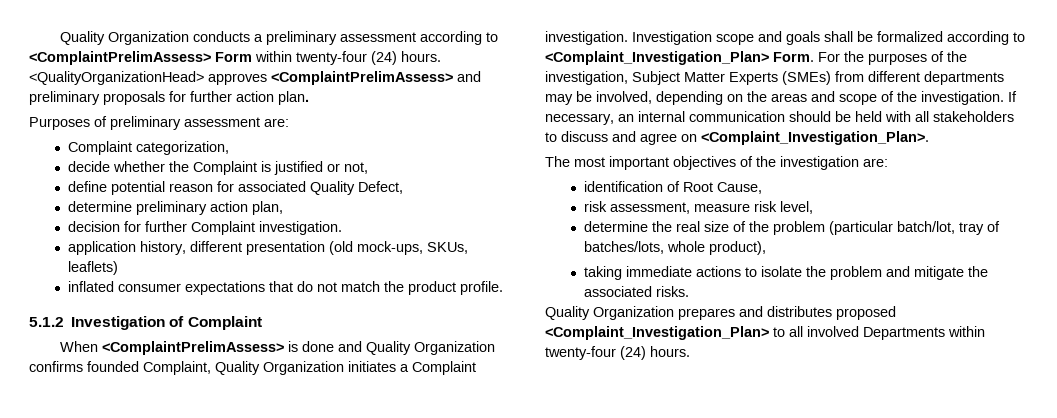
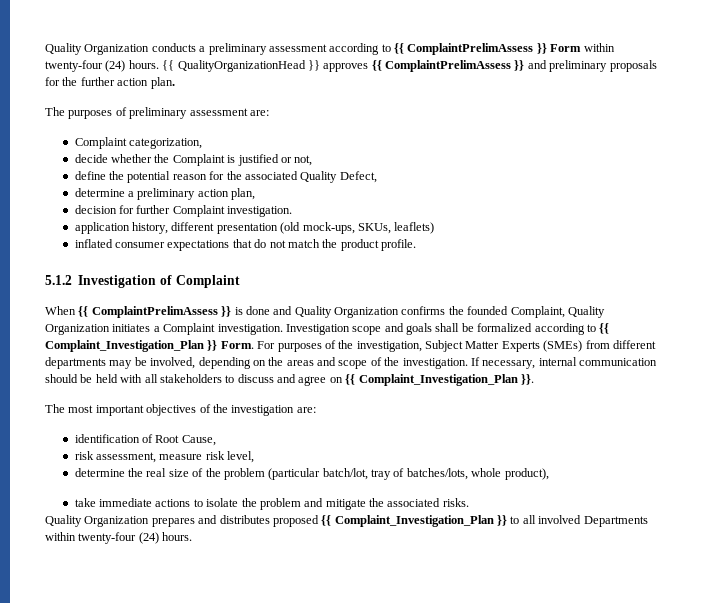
- Quality Organization conducts a preliminary assessment according to <ComplaintPrelimAssess> Form within twenty-four (24) hours.
+ Quality Organization conducts a preliminary assessment according to {{ ComplaintPrelimAssess }} Form within twenty-four (24) hours.
- <QualityOrganizationHead> approves <ComplaintPrelimAssess> and preliminary proposals for further action plan.
+ {{ QualityOrganizationHead }} approves {{ ComplaintPrelimAssess }} and preliminary proposals for the further action plan.
- Purposes of preliminary assessment are:
+ The purposes of preliminary assessment are:
- define potential reason for associated Quality Defect,
+ define the potential reason for the associated Quality Defect,
- determine preliminary action plan,
+ determine a preliminary action plan,
- When <ComplaintPrelimAssess> is done and Quality Organization confirms founded Complaint, Quality Organization initiates a Complaint investigation.
+ When {{ ComplaintPrelimAssess }} is done and Quality Organization confirms the founded Complaint, Quality Organization initiates a Complaint investigation.
- Investigation scope and goals shall be formalized according to <Complaint_Investigation_Plan> Form.
+ Investigation scope and goals shall be formalized according to {{ Complaint_Investigation_Plan }} Form.
- For the purposes of the investigation, Subject Matter Experts (SMEs) from different departments may be involved, depending on the areas and scope of the investigation.
+ For purposes of the investigation, Subject Matter Experts (SMEs) from different departments may be involved, depending on the areas and scope of the investigation.
- If necessary, an internal communication should be held with all stakeholders to discuss and agree on <Complaint_Investigation_Plan>.
+ If necessary, internal communication should be held with all stakeholders to discuss and agree on {{ Complaint_Investigation_Plan }}.
- taking immediate actions to isolate the problem and mitigate the associated risks.
+ take immediate actions to isolate the problem and mitigate the associated risks.
- Quality Organization prepares and distributes proposed <Complaint_Investigation_Plan> to all involved Departments within twenty-four (24) hours.
+ Quality Organization prepares and distributes proposed {{ Complaint_Investigation_Plan }} to all involved Departments within twenty-four (24) hours.

